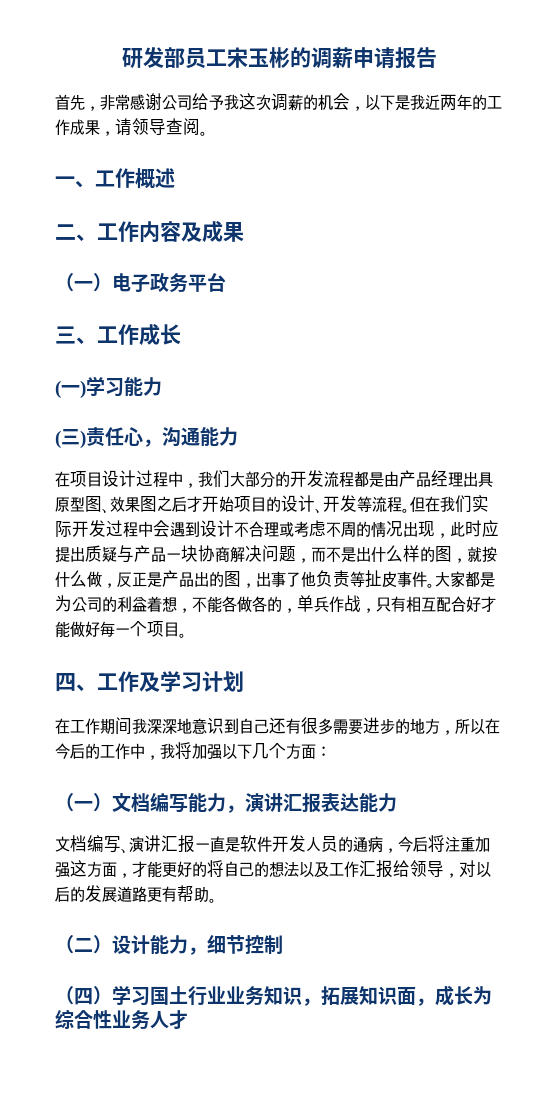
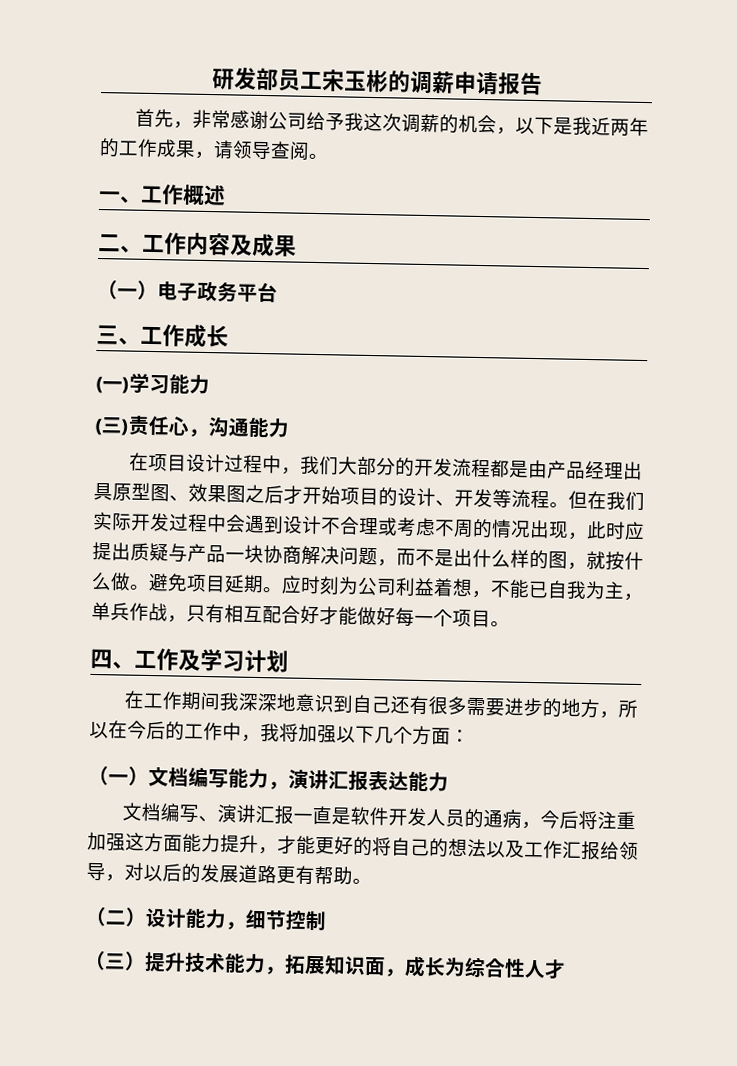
- 但在我们实际开发过程中会遇到设计不合理或考虑不周的情况出现，此时应提出质疑与产品一块协商解决问题，而不是出什么样的图，就按什么做，反正是产品出的图，出事了他负责等扯皮事件。大家都是为公司的利益着想，不能各做各的，单兵作战，只有相互配合好才能做好每一个项目。
+ 但在我们实际开发过程中会遇到设计不合理或考虑不周的情况出现，此时应提出质疑与产品一块协商解决问题，而不是出什么样的图，就按什么做。避免项目延期。应时刻为公司利益着想，不能已自我为主，单兵作战，只有相互配合好才能做好每一个项目。
- 文档编写、演讲汇报一直是软件开发人员的通病，今后将注重加强这方面，才能更好的将自己的想法以及工作汇报给领导，对以后的发展道路更有帮助。
+ 文档编写、演讲汇报一直是软件开发人员的通病，今后将注重加强这方面能力提升，才能更好的将自己的想法以及工作汇报给领导，对以后的发展道路更有帮助。
- （四）学习国土行业业务知识，拓展知识面，成长为综合性业务人才
+ （三）提升技术能力，拓展知识面，成长为综合性人才

